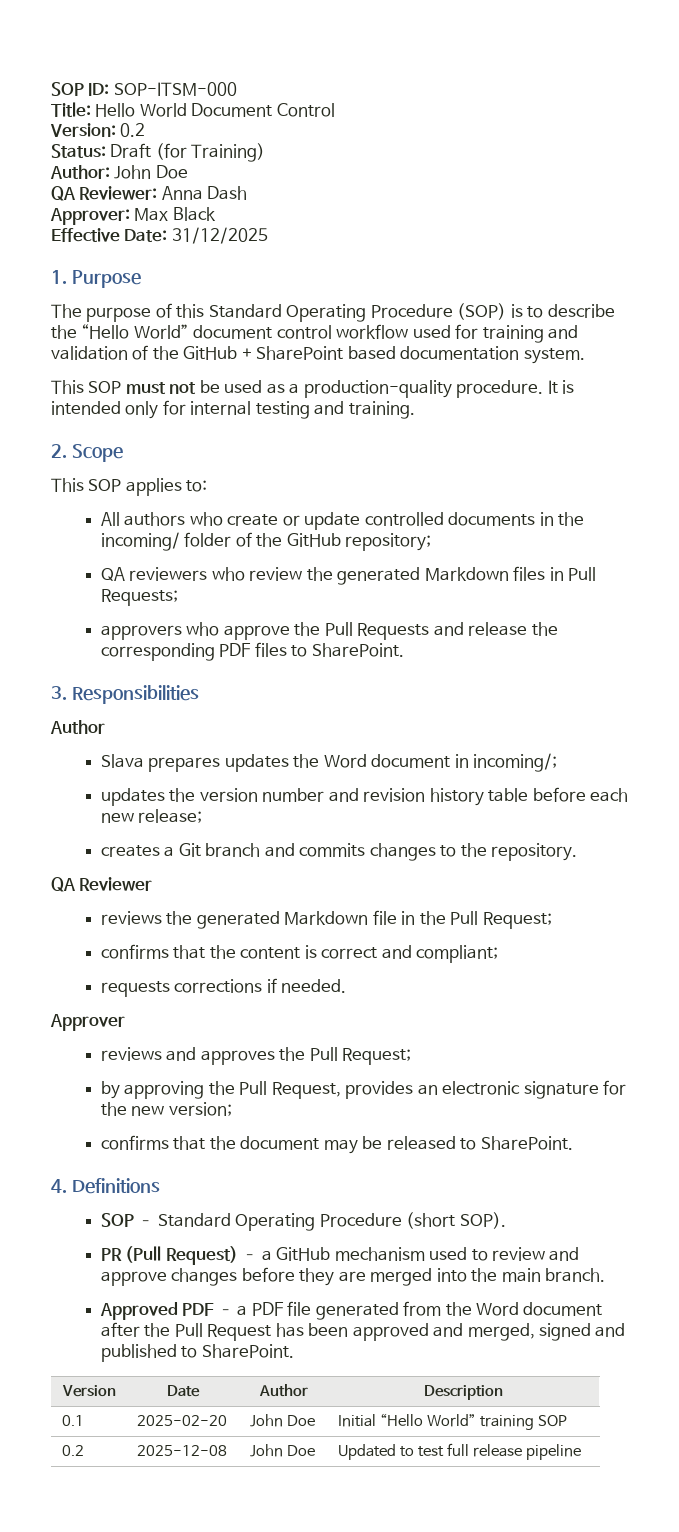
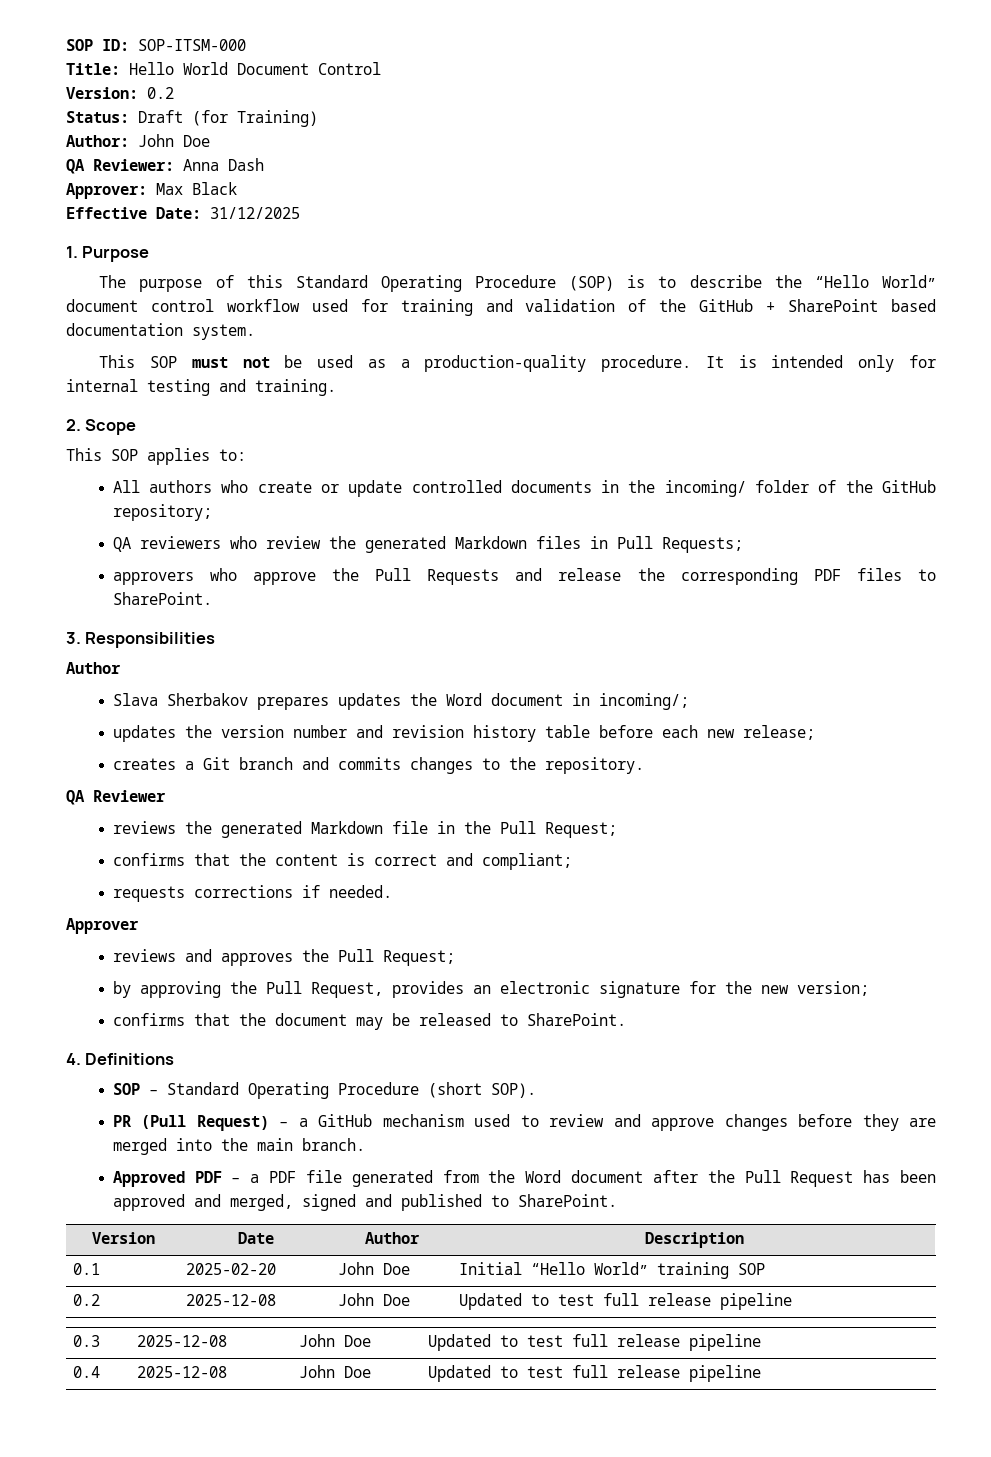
- Slava prepares updates the Word document in incoming/;
+ Slava Sherbakov prepares updates the Word document in incoming/;
+ 0.3 | 2025-12-08 | John Doe | Updated to test full release pipeline
+ 0.4 | 2025-12-08 | John Doe | Updated to test full release pipeline

